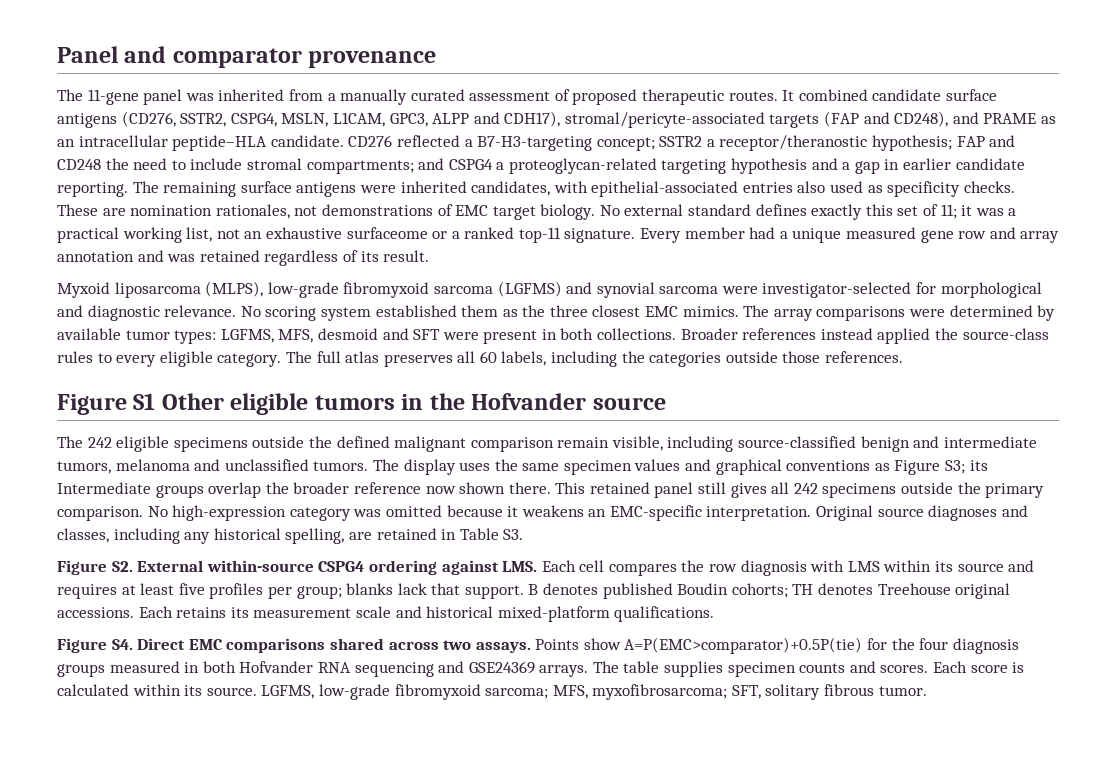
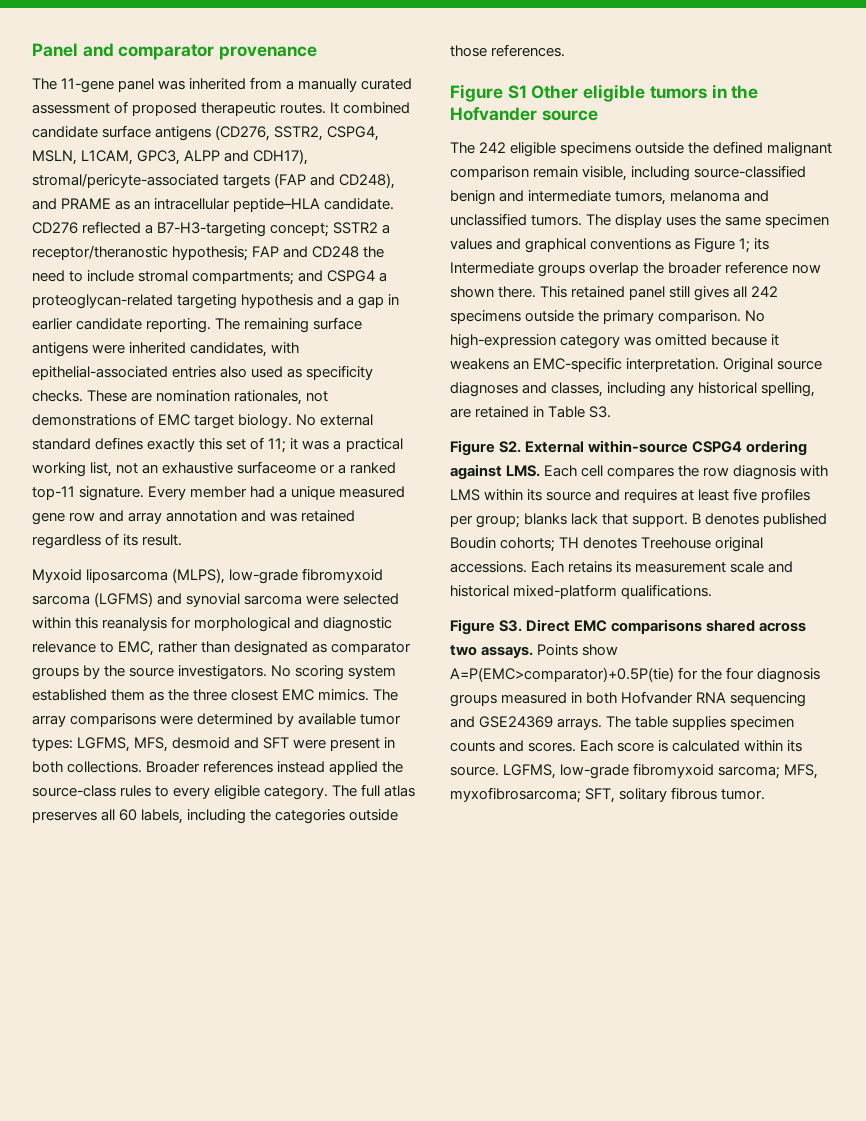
- Myxoid liposarcoma (MLPS), low-grade fibromyxoid sarcoma (LGFMS) and synovial sarcoma were investigator-selected for morphological and diagnostic relevance.
+ Myxoid liposarcoma (MLPS), low-grade fibromyxoid sarcoma (LGFMS) and synovial sarcoma were selected within this reanalysis for morphological and diagnostic relevance to EMC, rather than designated as comparator groups by the source investigators.
- The display uses the same specimen values and graphical conventions as Figure S3; its Intermediate groups overlap the broader reference now shown there.
+ The display uses the same specimen values and graphical conventions as Figure 1; its Intermediate groups overlap the broader reference now shown there.
- Figure S4. Direct EMC comparisons shared across two assays.
+ Figure S3. Direct EMC comparisons shared across two assays.

